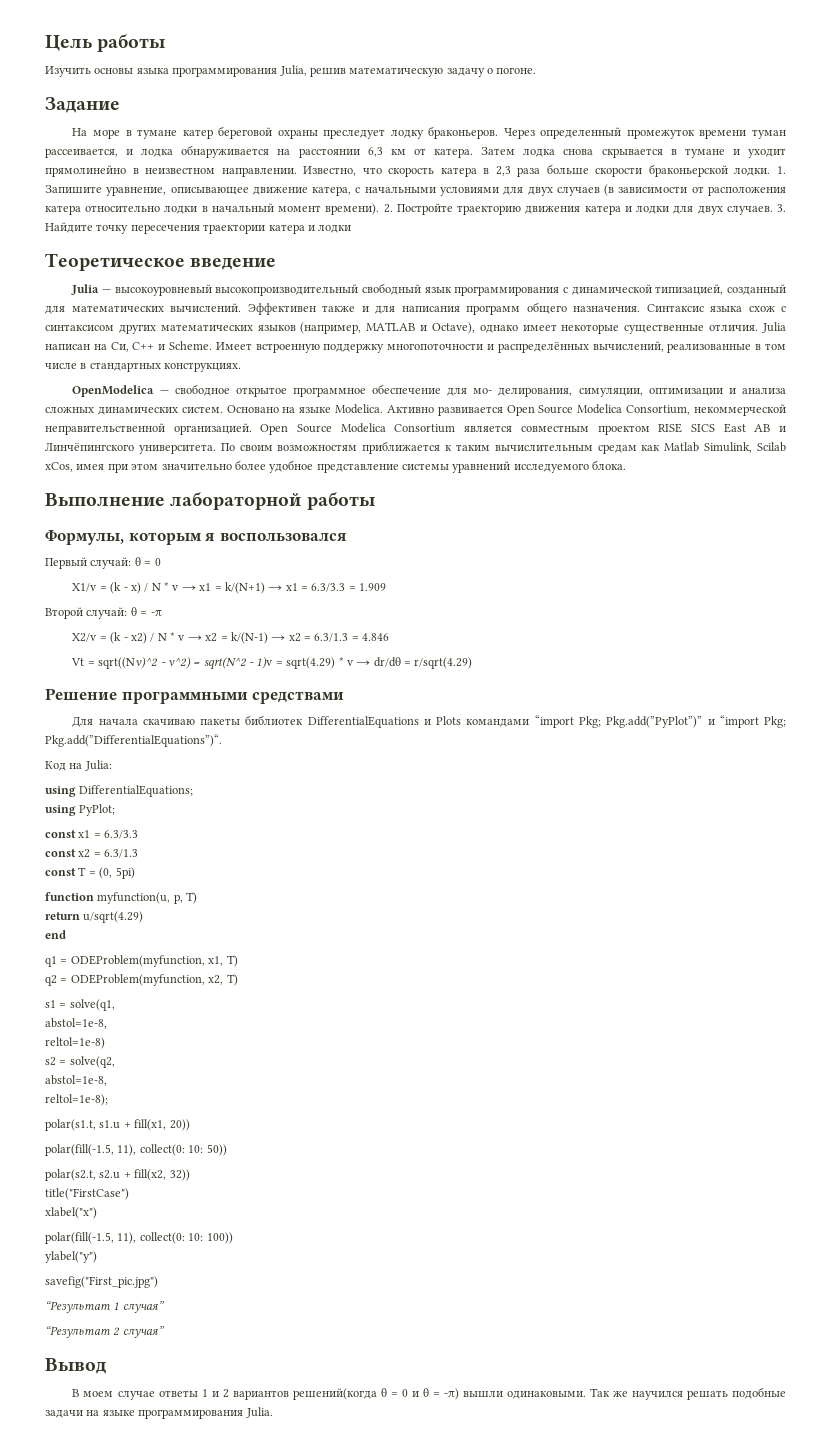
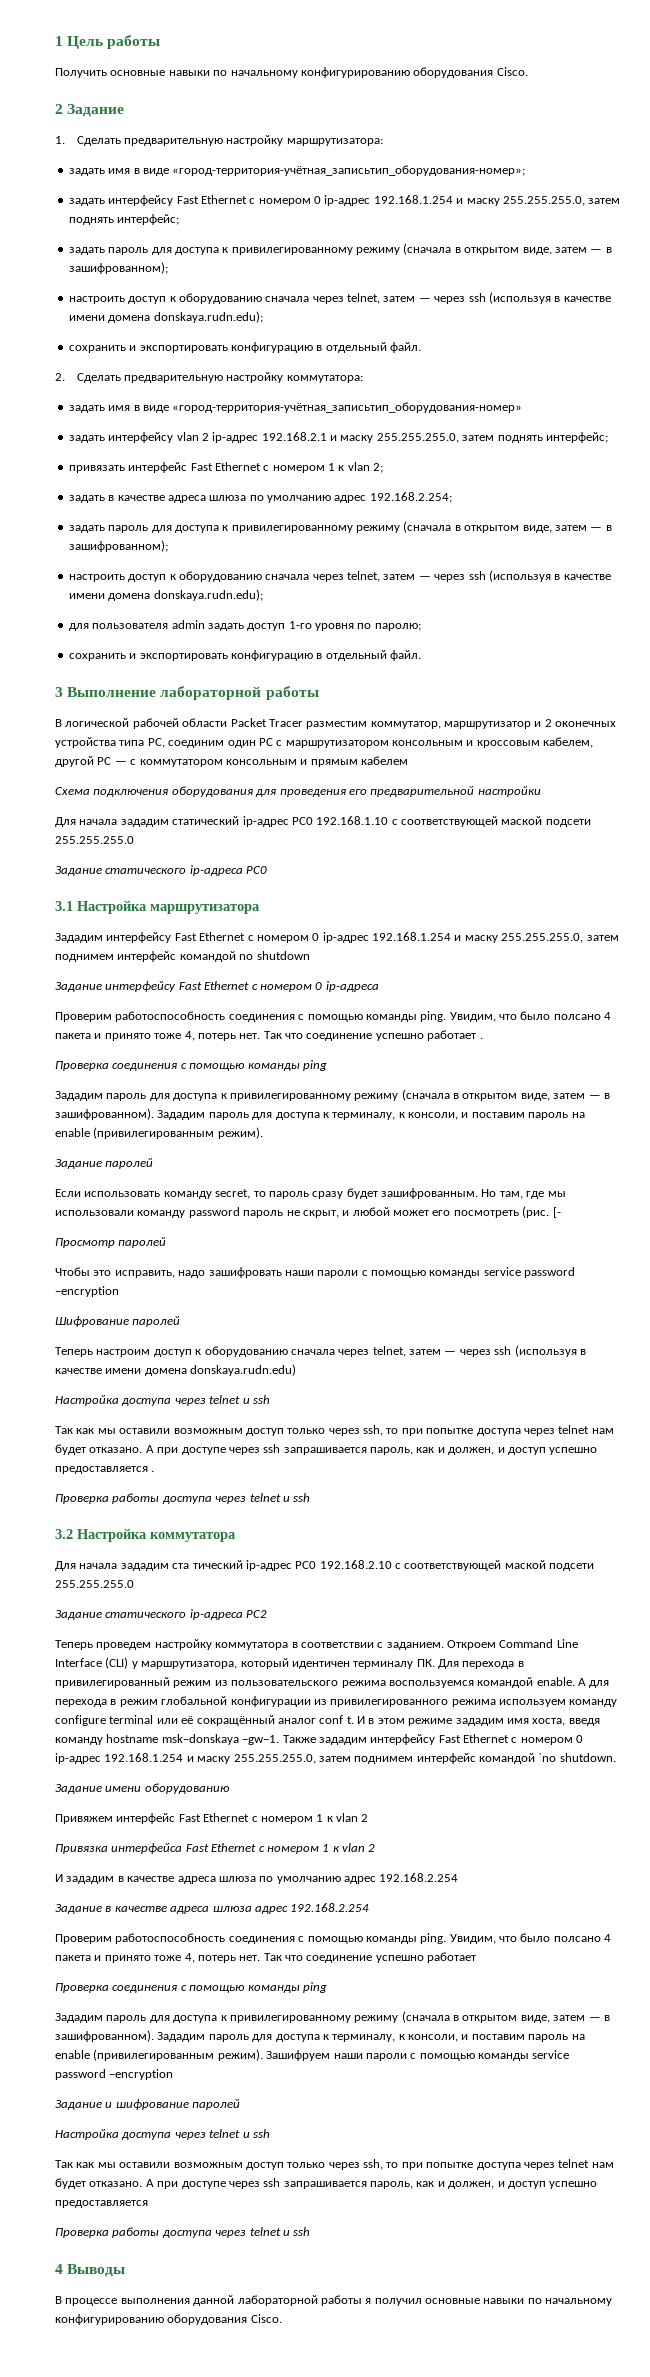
- Цель работы
+ 1 Цель работы
- Изучить основы языка программирования Julia, решив математическую задачу о погоне.
- Задание
- На море в тумане катер береговой охраны преследует лодку браконьеров. Через определенный промежуток времени туман рассеивается, и лодка обнаруживается на расстоянии 6,3 км от катера. Затем лодка снова скрывается в тумане и уходит прямолинейно в неизвестном направлении. Известно, что скорость катера в 2,3 раза больше скорости браконьерской лодки. 1. Запишите уравнение, описывающее движение катера, с начальными условиями для двух случаев (в зависимости от расположения катера относительно лодки в начальный момент времени). 2. Постройте траекторию движения катера и лодки для двух случаев. 3. Найдите точку пересечения траектории катера и лодки
- Теоретическое введение
- Julia — высокоуровневый высокопроизводительный свободный язык программирования с динамической типизацией, созданный для математических вычислений. Эффективен также и для написания программ общего назначения. Синтаксис языка схож с синтаксисом других математических языков (например, MATLAB и Octave), однако имеет некоторые существенные отличия. Julia написан на Си, C++ и Scheme. Имеет встроенную поддержку многопоточности и распределённых вычислений, реализованные в том числе в стандартных конструкциях.
- OpenModelica — свободное открытое программное обеспечение для мо- делирования, симуляции, оптимизации и анализа сложных динамических систем. Основано на языке Modelica. Активно развивается Open Source Modelica Consortium, некоммерческой неправительственной организацией. Open Source Modelica Consortium является совместным проектом RISE SICS East AB и Линчёпингского университета. По своим возможностям приближается к таким вычислительным средам как Matlab Simulink, Scilab xCos, имея при этом значительно более удобное представление системы уравнений исследуемого блока.
- Выполнение лабораторной работы
- Формулы, которым я воспользовался
- Первый случай: θ = 0
- X1/v = (k - x) / N * v → x1 = k/(N+1) → x1 = 6.3/3.3 = 1.909
- Второй случай: θ = -π
- X2/v = (k - x2) / N * v → x2 = k/(N-1) → x2 = 6.3/1.3 = 4.846
- Vt = sqrt((Nv)^2 - v^2) = sqrt(N^2 - 1)v = sqrt(4.29) * v → dr/dθ = r/sqrt(4.29)
- Решение программными средствами
- Для начала скачиваю пакеты библиотек DifferentialEquations и Plots командами “import Pkg; Pkg.add(”PyPlot”)” и “import Pkg; Pkg.add(”DifferentialEquations”)“.
- Код на Julia:
- using DifferentialEquations;
- using PyPlot;
- const x1 = 6.3/3.3
- const x2 = 6.3/1.3
- const T = (0, 5pi)
- function myfunction(u, p, T)
- return u/sqrt(4.29)
- end
- q1 = ODEProblem(myfunction, x1, T)
- q2 = ODEProblem(myfunction, x2, T)
- s1 = solve(q1,
- abstol=1e-8,
- reltol=1e-8)
- s2 = solve(q2,
- abstol=1e-8,
- reltol=1e-8);
- polar(s1.t, s1.u + fill(x1, 20))
- polar(fill(-1.5, 11), collect(0: 10: 50))
- polar(s2.t, s2.u + fill(x2, 32))
- title("FirstCase")
- xlabel("x")
- polar(fill(-1.5, 11), collect(0: 10: 100))
- ylabel("y")
- savefig("First_pic.jpg")
- “Результат 1 случая”
- “Результат 2 случая”
- Вывод
- В моем случае ответы 1 и 2 вариантов решений(когда θ = 0 и θ = -π) вышли одинаковыми. Так же научился решать подобные задачи на языке программирования Julia.
+ Получить основные навыки по начальному конфигурированию оборудования Cisco.
+ 2 Задание
+ 1. Сделать предварительную настройку маршрутизатора:
+ задать имя в виде «город-территория-учётная_записьтип_оборудования-номер»;
+ задать интерфейсу Fast Ethernet с номером 0 ip-адрес 192.168.1.254 и маску 255.255.255.0, затем поднять интерфейс;
+ задать пароль для доступа к привилегированному режиму (сначала в открытом виде, затем — в зашифрованном);
+ настроить доступ к оборудованию сначала через telnet, затем — через ssh (используя в качестве имени домена donskaya.rudn.edu);
+ сохранить и экспортировать конфигурацию в отдельный файл.
+ 2. Сделать предварительную настройку коммутатора:
+ задать имя в виде «город-территория-учётная_записьтип_оборудования-номер»
+ задать интерфейсу vlan 2 ip-адрес 192.168.2.1 и маску 255.255.255.0, затем поднять интерфейс;
+ привязать интерфейс Fast Ethernet с номером 1 к vlan 2;
+ задать в качестве адреса шлюза по умолчанию адрес 192.168.2.254;
+ задать пароль для доступа к привилегированному режиму (сначала в открытом виде, затем — в зашифрованном);
+ настроить доступ к оборудованию сначала через telnet, затем — через ssh (используя в качестве имени домена donskaya.rudn.edu);
+ для пользователя admin задать доступ 1-го уровня по паролю;
+ сохранить и экспортировать конфигурацию в отдельный файл.
+ 3 Выполнение лабораторной работы
+ В логической рабочей области Packet Tracer разместим коммутатор, маршрутизатор и 2 оконечных устройства типа PC, соединим один PC с маршрутизатором консольным и кроссовым кабелем, другой PC — с коммутатором консольным и прямым кабелем
+ Схема подключения оборудования для проведения его предварительной настройки
+ Для начала зададим статический ip-адрес PC0 192.168.1.10 с соответствующей маской подсети 255.255.255.0
+ Задание статического ip-адреса PC0
+ 3.1 Настройка маршрутизатора
+ Зададим интерфейсу Fast Ethernet с номером 0 ip-адрес 192.168.1.254 и маску 255.255.255.0, затем поднимем интерфейс командой no shutdown
+ Задание интерфейсу Fast Ethernet с номером 0 ip-адреса
+ Проверим работоспособность соединения с помощью команды ping. Увидим, что было полсано 4 пакета и принято тоже 4, потерь нет. Так что соединение успешно работает .
+ Проверка соединения с помощью команды ping
+ Зададим пароль для доступа к привилегированному режиму (сначала в открытом виде, затем — в зашифрованном). Зададим пароль для доступа к терминалу, к консоли, и поставим пароль на enable (привилегированным режим).
+ Задание паролей
+ Если использовать команду secret, то пароль сразу будет зашифрованным. Но там, где мы использовали команду password пароль не скрыт, и любой может его посмотреть (рис. [-
+ Просмотр паролей
+ Чтобы это исправить, надо зашифровать наши пароли с помощью команды service password −encryption
+ Шифрование паролей
+ Теперь настроим доступ к оборудованию сначала через telnet, затем — через ssh (используя в качестве имени домена donskaya.rudn.edu)
+ Настройка доступа через telnet и ssh
+ Так как мы оставили возможным доступ только через ssh, то при попытке доступа через telnet нам будет отказано. А при доступе через ssh запрашивается пароль, как и должен, и доступ успешно предоставляется .
+ Проверка работы доступа через telnet и ssh
+ 3.2 Настройка коммутатора
+ Для начала зададим ста тический ip-адрес PC0 192.168.2.10 с соответствующей маской подсети 255.255.255.0
+ Задание статического ip-адреса PC2
+ Теперь проведем настройку коммутатора в соответствии с заданием. Откроем Command Line Interface (CLI) у маршрутизатора, который идентичен терминалу ПК. Для перехода в привилегированный режим из пользовательского режима воспользуемся командой enable. А для перехода в режим глобальной конфигурации из привилегированного режима используем команду configure terminal или её сокращённый аналог conf t. И в этом режиме зададим имя хоста, введя команду hostname msk−donskaya −gw−1. Также зададим интерфейсу Fast Ethernet с номером 0 ip-адрес 192.168.1.254 и маску 255.255.255.0, затем поднимем интерфейс командой `no shutdown.
+ Задание имени оборудованию
+ Привяжем интерфейс Fast Ethernet с номером 1 к vlan 2
+ Привязка интерфейса Fast Ethernet с номером 1 к vlan 2
+ И зададим в качестве адреса шлюза по умолчанию адрес 192.168.2.254
+ Задание в качестве адреса шлюза адрес 192.168.2.254
+ Проверим работоспособность соединения с помощью команды ping. Увидим, что было полсано 4 пакета и принято тоже 4, потерь нет. Так что соединение успешно работает
+ Проверка соединения с помощью команды ping
+ Зададим пароль для доступа к привилегированному режиму (сначала в открытом виде, затем — в зашифрованном). Зададим пароль для доступа к терминалу, к консоли, и поставим пароль на enable (привилегированным режим). Зашифруем наши пароли с помощью команды service password −encryption
+ Задание и шифрование паролей
+ Настройка доступа через telnet и ssh
+ Так как мы оставили возможным доступ только через ssh, то при попытке доступа через telnet нам будет отказано. А при доступе через ssh запрашивается пароль, как и должен, и доступ успешно предоставляется
+ Проверка работы доступа через telnet и ssh
+ 4 Выводы
+ В процессе выполнения данной лабораторной работы я получил основные навыки по начальному конфигурированию оборудования Cisco.

